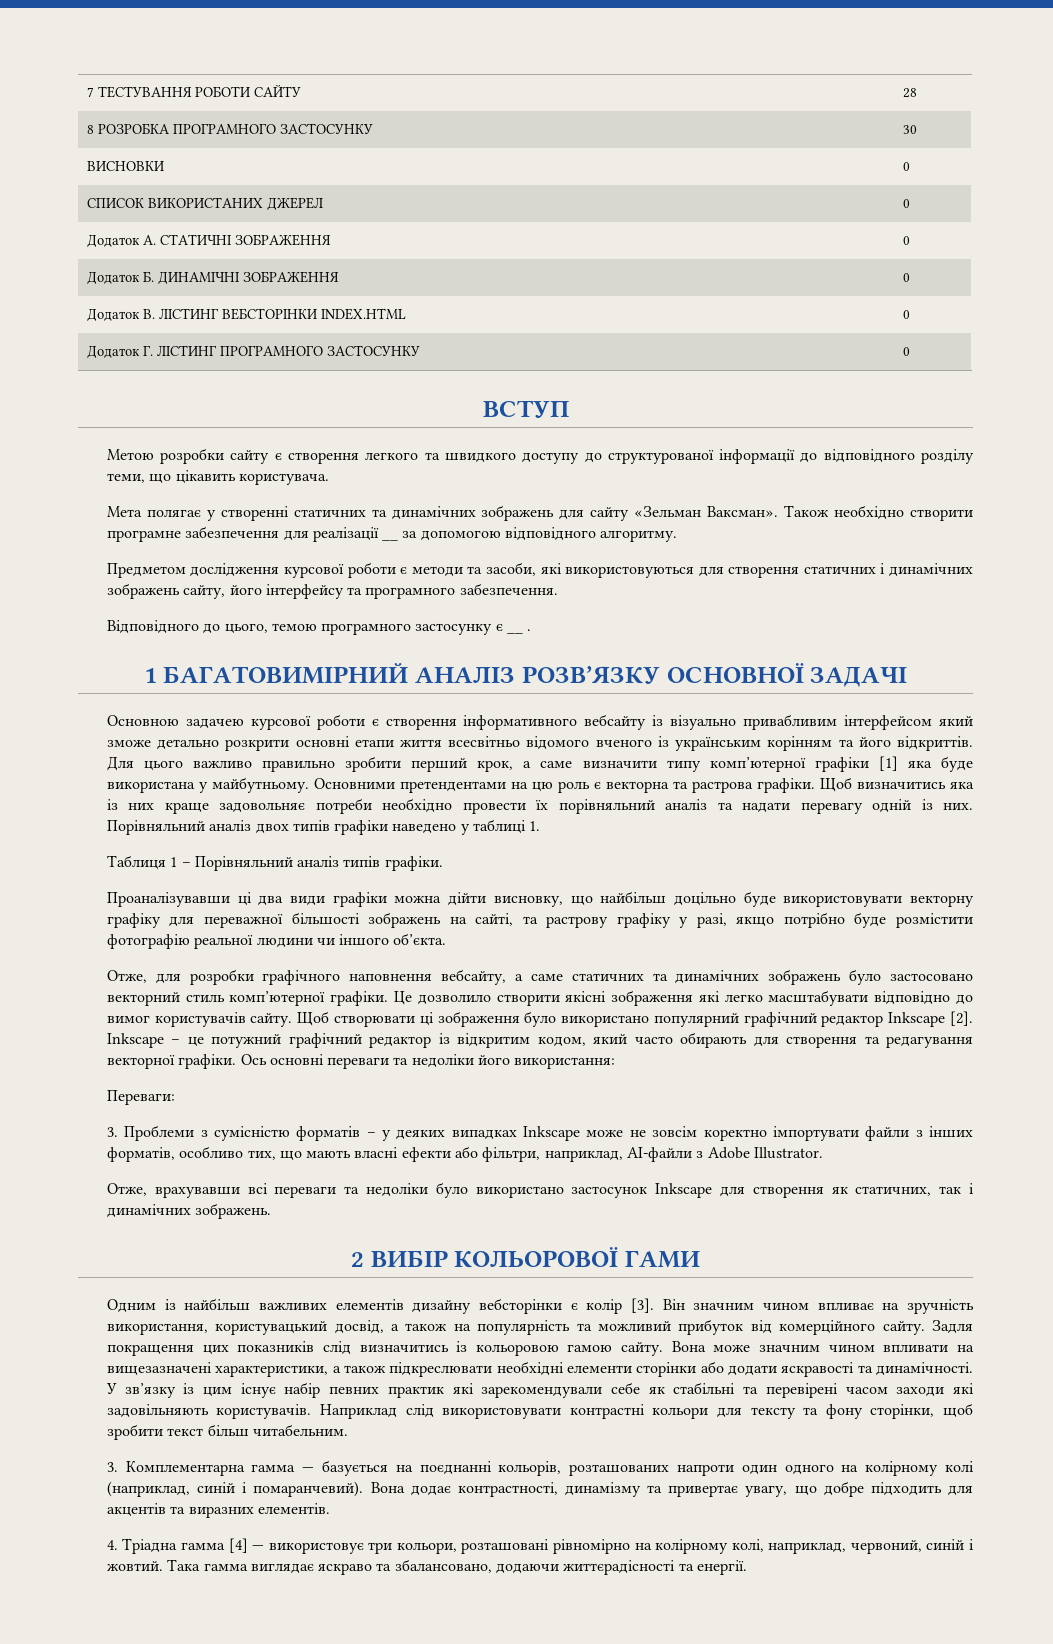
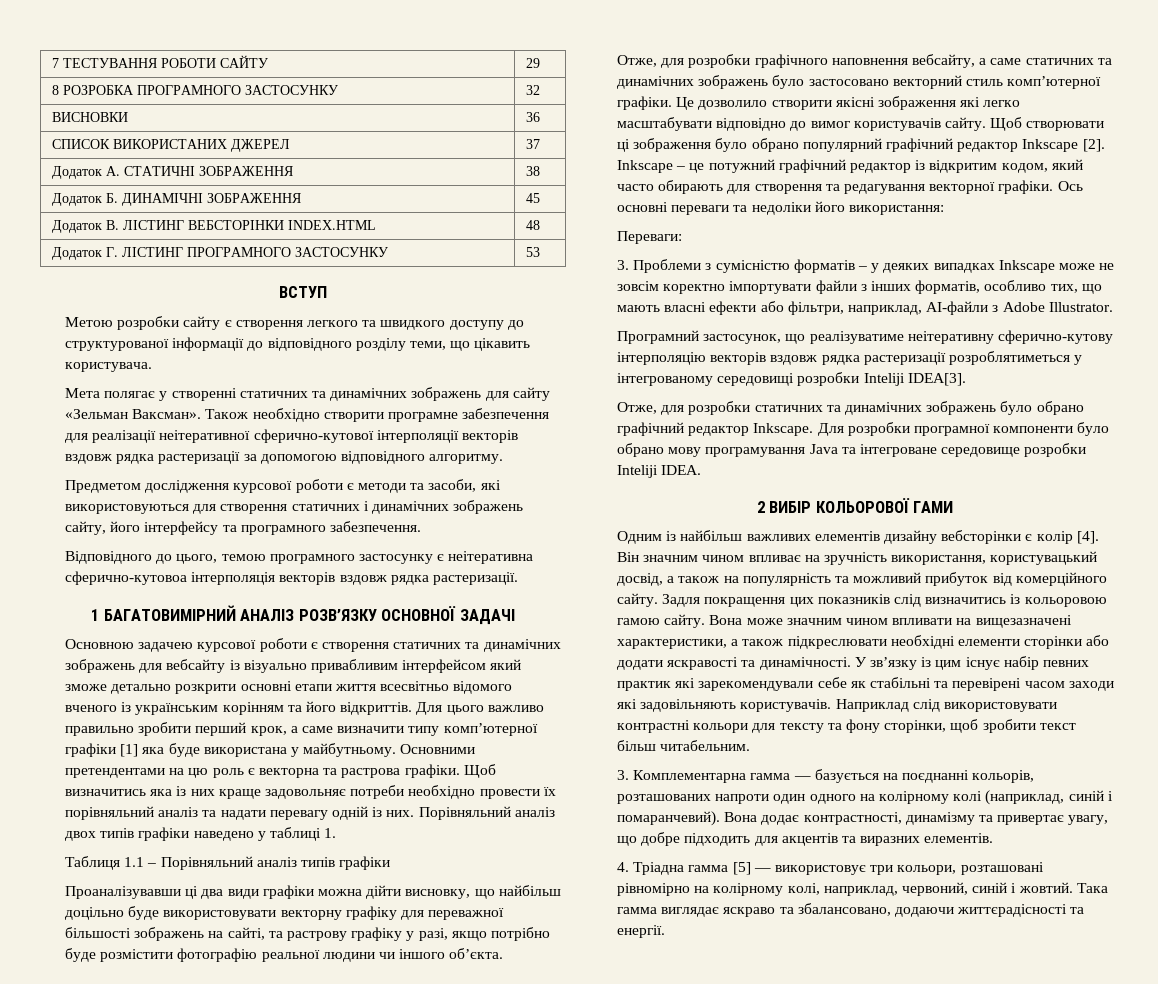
- 7 ТЕСТУВАННЯ РОБОТИ САЙТУ | 28
+ 7 ТЕСТУВАННЯ РОБОТИ САЙТУ | 29
- 8 РОЗРОБКА ПРОГРАМНОГО ЗАСТОСУНКУ | 30
+ 8 РОЗРОБКА ПРОГРАМНОГО ЗАСТОСУНКУ | 32
- ВИСНОВКИ | 0
+ ВИСНОВКИ | 36
- СПИСОК ВИКОРИСТАНИХ ДЖЕРЕЛ | 0
+ СПИСОК ВИКОРИСТАНИХ ДЖЕРЕЛ | 37
- Додаток А. СТАТИЧНІ ЗОБРАЖЕННЯ | 0
+ Додаток А. СТАТИЧНІ ЗОБРАЖЕННЯ | 38
- Додаток Б. ДИНАМІЧНІ ЗОБРАЖЕННЯ | 0
+ Додаток Б. ДИНАМІЧНІ ЗОБРАЖЕННЯ | 45
- Додаток В. ЛІСТИНГ ВЕБСТОРІНКИ INDEX.HTML | 0
+ Додаток В. ЛІСТИНГ ВЕБСТОРІНКИ INDEX.HTML | 48
- Додаток Г. ЛІСТИНГ ПРОГРАМНОГО ЗАСТОСУНКУ | 0
+ Додаток Г. ЛІСТИНГ ПРОГРАМНОГО ЗАСТОСУНКУ | 53
- Також необхідно створити програмне забезпечення для реалізації __ за допомогою відповідного алгоритму.
+ Також необхідно створити програмне забезпечення для реалізації неітеративної сферично-кутової інтерполяції векторів вздовж рядка растеризації за допомогою відповідного алгоритму.
- Відповідного до цього, темою програмного застосунку є __ .
+ Відповідного до цього, темою програмного застосунку є неітеративна сферично-кутовоа інтерполяція векторів вздовж рядка растеризації.
- Основною задачею курсової роботи є створення інформативного вебсайту із візуально привабливим інтерфейсом який зможе детально розкрити основні етапи життя всесвітньо відомого вченого із українським корінням та його відкриттів.
+ Основною задачею курсової роботи є створення статичних та динамічних зображень для вебсайту із візуально привабливим інтерфейсом який зможе детально розкрити основні етапи життя всесвітньо відомого вченого із українським корінням та його відкриттів.
- Таблиця 1 – Порівняльний аналіз типів графіки.
+ Таблиця 1.1 – Порівняльний аналіз типів графіки
- Щоб створювати ці зображення було використано популярний графічний редактор Inkscape [2].
+ Щоб створювати ці зображення було обрано популярний графічний редактор Inkscape [2].
- Отже, врахувавши всі переваги та недоліки було використано застосунок Inkscape для створення як статичних, так і динамічних зображень.
+ Програмний застосунок, що реалізуватиме неітеративну сферично-кутову інтерполяцію векторів вздовж рядка растеризації розроблятиметься у інтегрованому середовищі розробки Inteliji IDEA[3].
+ Отже, для розробки статичних та динамічних зображень було обрано графічний редактор Inkscape. Для розробки програмної компоненти було обрано мову програмування Java та інтегроване середовище розробки Inteliji IDEA.
- Одним із найбільш важливих елементів дизайну вебсторінки є колір [3].
+ Одним із найбільш важливих елементів дизайну вебсторінки є колір [4].
- 4. Тріадна гамма [4] — використовує три кольори, розташовані рівномірно на колірному колі, наприклад, червоний, синій і жовтий.
+ 4. Тріадна гамма [5] — використовує три кольори, розташовані рівномірно на колірному колі, наприклад, червоний, синій і жовтий.

